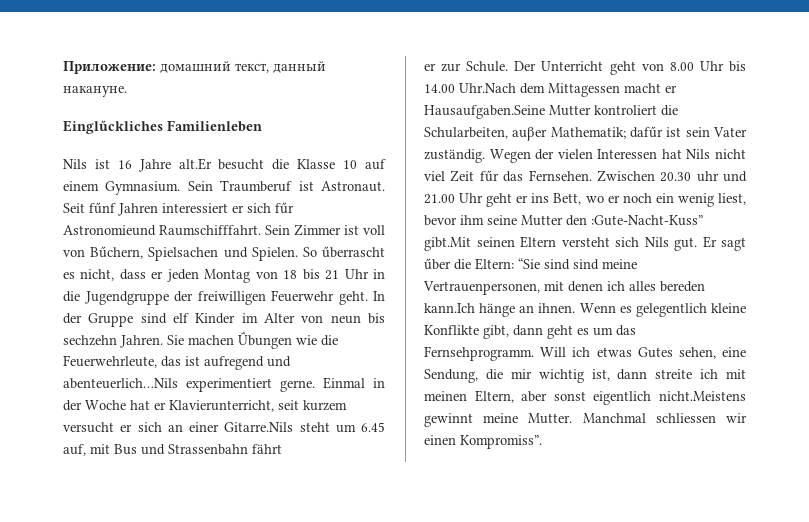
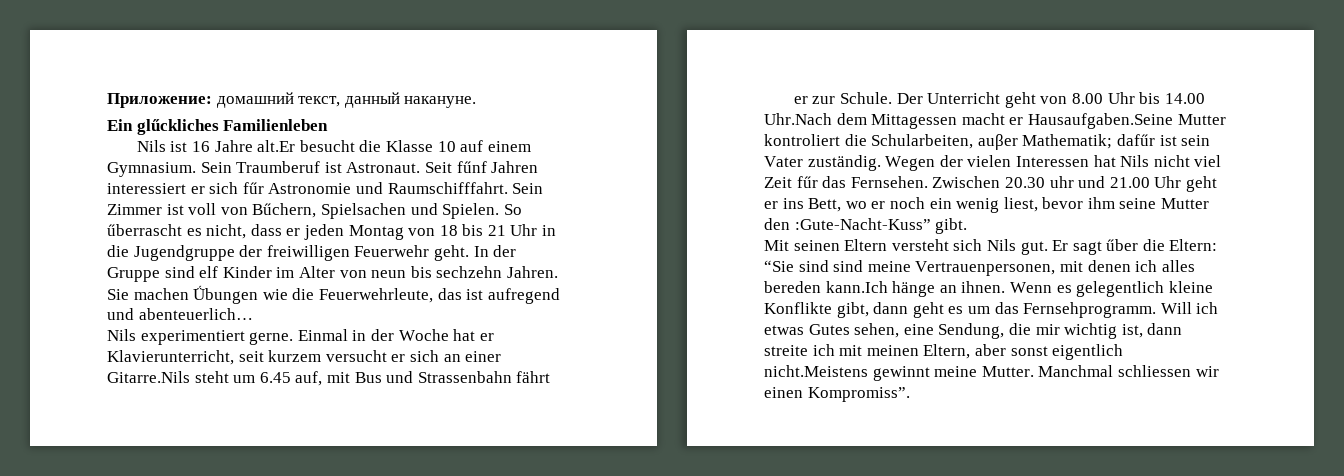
- Einglűckliches Familienleben
+ Ein glűckliches Familienleben
- Seit fűnf Jahren interessiert er sich fűr Astronomieund Raumschifffahrt.
+ Seit fűnf Jahren interessiert er sich fűr Astronomie und Raumschifffahrt.
- Sie machen Ǘbungen wie die Feuerwehrleute, das ist aufregend und abenteuerlich…Nils experimentiert gerne.
+ Sie machen Ǘbungen wie die Feuerwehrleute, das ist aufregend und abenteuerlich…
+ Nils experimentiert gerne.
- Zwischen 20.30 uhr und 21.00 Uhr geht er ins Bett, wo er noch ein wenig liest, bevor ihm seine Mutter den :Gute-Nacht-Kuss” gibt.Mit seinen Eltern versteht sich Nils gut.
+ Zwischen 20.30 uhr und 21.00 Uhr geht er ins Bett, wo er noch ein wenig liest, bevor ihm seine Mutter den :Gute-Nacht-Kuss” gibt.
+ Mit seinen Eltern versteht sich Nils gut.

